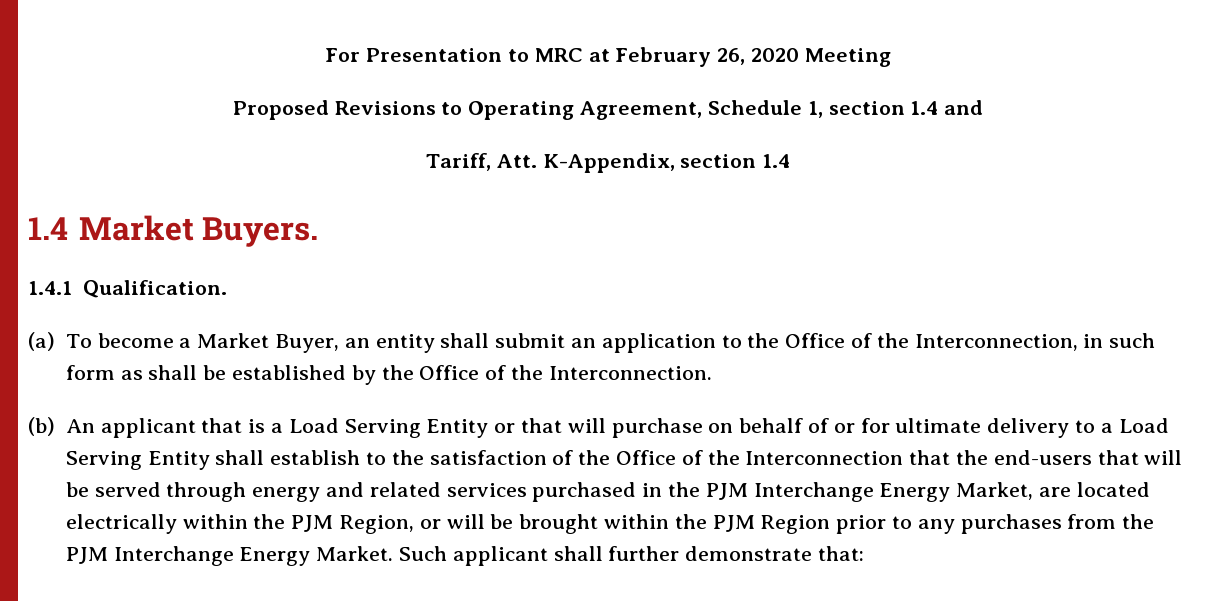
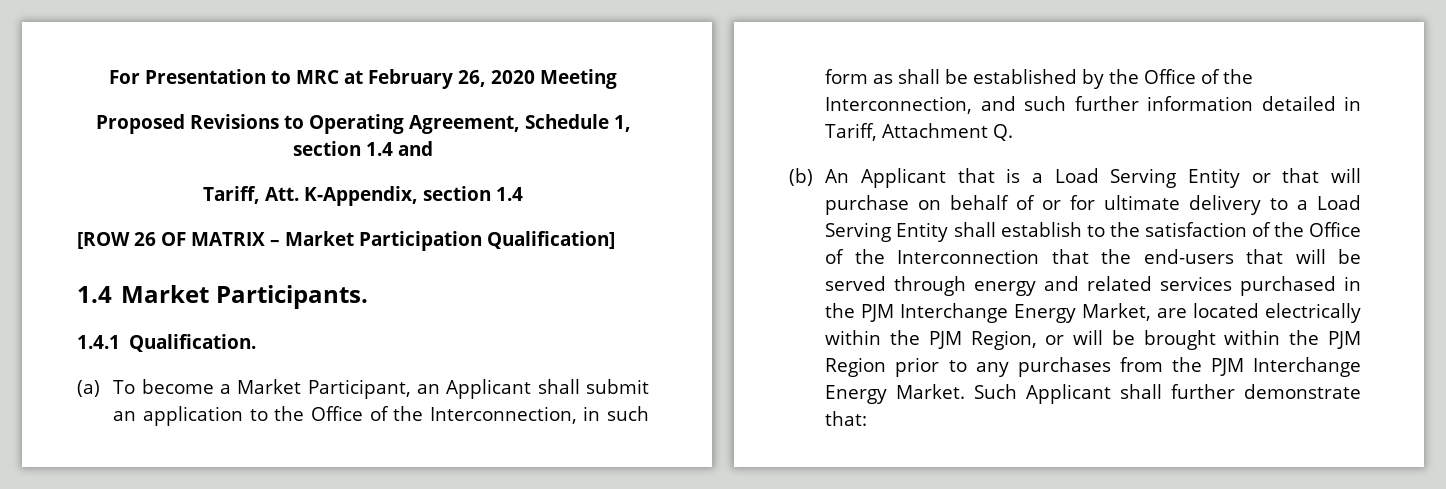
+ [ROW 26 OF MATRIX – Market Participation Qualification]
- 1.4 Market Buyers.
+ 1.4 Market Participants.
- (a) To become a Market Buyer, an entity shall submit an application to the Office of the Interconnection, in such form as shall be established by the Office of the Interconnection.
+ (a) To become a Market Participant, an Applicant shall submit an application to the Office of the Interconnection, in such form as shall be established by the Office of the Interconnection, and such further information detailed in Tariff, Attachment Q.
- (b) An applicant that is a Load Serving Entity or that will purchase on behalf of or for ultimate delivery to a Load Serving Entity shall establish to the satisfaction of the Office of the Interconnection that the end-users that will be served through energy and related services purchased in the PJM Interchange Energy Market, are located electrically within the PJM Region, or will be brought within the PJM Region prior to any purchases from the PJM Interchange Energy Market.
+ (b) An Applicant that is a Load Serving Entity or that will purchase on behalf of or for ultimate delivery to a Load Serving Entity shall establish to the satisfaction of the Office of the Interconnection that the end-users that will be served through energy and related services purchased in the PJM Interchange Energy Market, are located electrically within the PJM Region, or will be brought within the PJM Region prior to any purchases from the PJM Interchange Energy Market.
- Such applicant shall further demonstrate that:
+ Such Applicant shall further demonstrate that:

